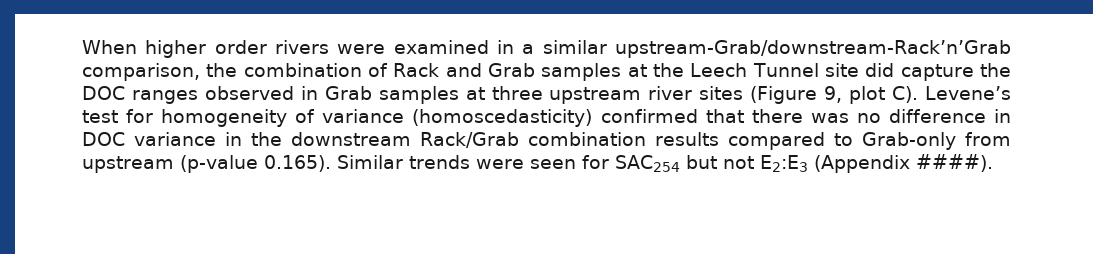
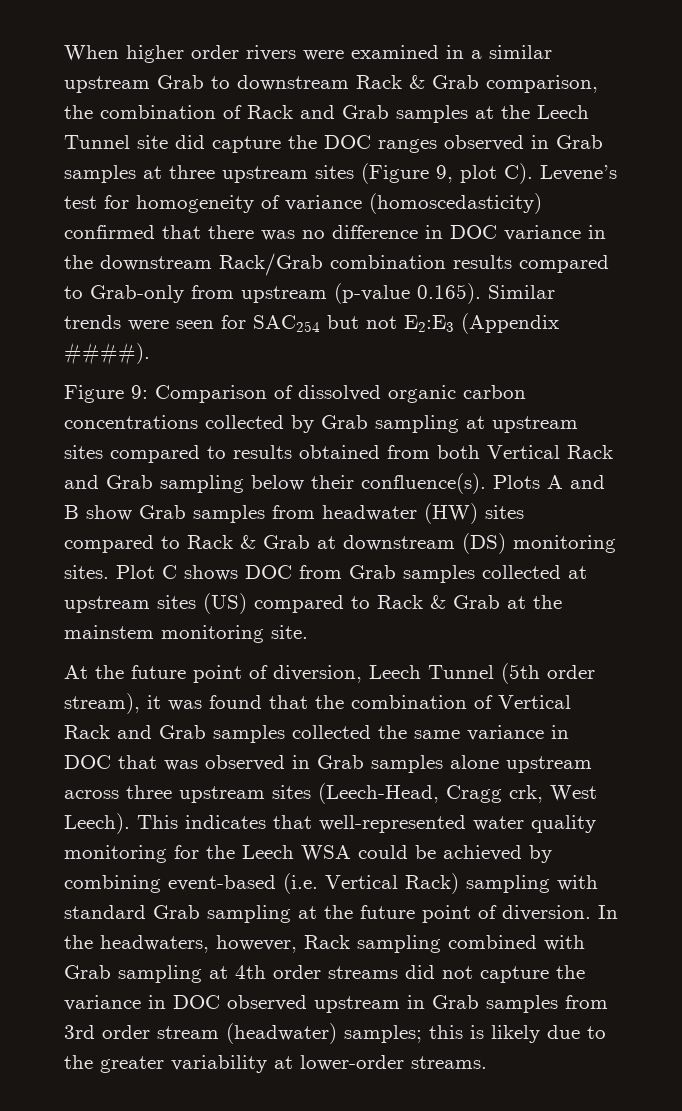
- When higher order rivers were examined in a similar upstream-Grab/downstream-Rack’n’Grab comparison, the combination of Rack and Grab samples at the Leech Tunnel site did capture the DOC ranges observed in Grab samples at three upstream river sites (Figure 9, plot C). Levene’s test for homogeneity of variance (homoscedasticity) confirmed that there was no difference in DOC variance in the downstream Rack/Grab combination results compared to Grab-only from upstream (p-value 0.165). Similar trends were seen for SAC254 but not E2:E3 (Appendix ####).
+ When higher order rivers were examined in a similar upstream Grab to downstream Rack & Grab comparison, the combination of Rack and Grab samples at the Leech Tunnel site did capture the DOC ranges observed in Grab samples at three upstream sites (Figure 9, plot C). Levene’s test for homogeneity of variance (homoscedasticity) confirmed that there was no difference in DOC variance in the downstream Rack/Grab combination results compared to Grab-only from upstream (p-value 0.165). Similar trends were seen for SAC254 but not E2:E3 (Appendix ####).
+ Figure 9: Comparison of dissolved organic carbon concentrations collected by Grab sampling at upstream sites compared to results obtained from both Vertical Rack and Grab sampling below their confluence(s). Plots A and B show Grab samples from headwater (HW) sites compared to Rack & Grab at downstream (DS) monitoring sites. Plot C shows DOC from Grab samples collected at upstream sites (US) compared to Rack & Grab at the mainstem monitoring site.
+ At the future point of diversion, Leech Tunnel (5th order stream), it was found that the combination of Vertical Rack and Grab samples collected the same variance in DOC that was observed in Grab samples alone upstream across three upstream sites (Leech-Head, Cragg crk, West Leech). This indicates that well-represented water quality monitoring for the Leech WSA could be achieved by combining event-based (i.e. Vertical Rack) sampling with standard Grab sampling at the future point of diversion. In the headwaters, however, Rack sampling combined with Grab sampling at 4th order streams did not capture the variance in DOC observed upstream in Grab samples from 3rd order stream (headwater) samples; this is likely due to the greater variability at lower-order streams.

